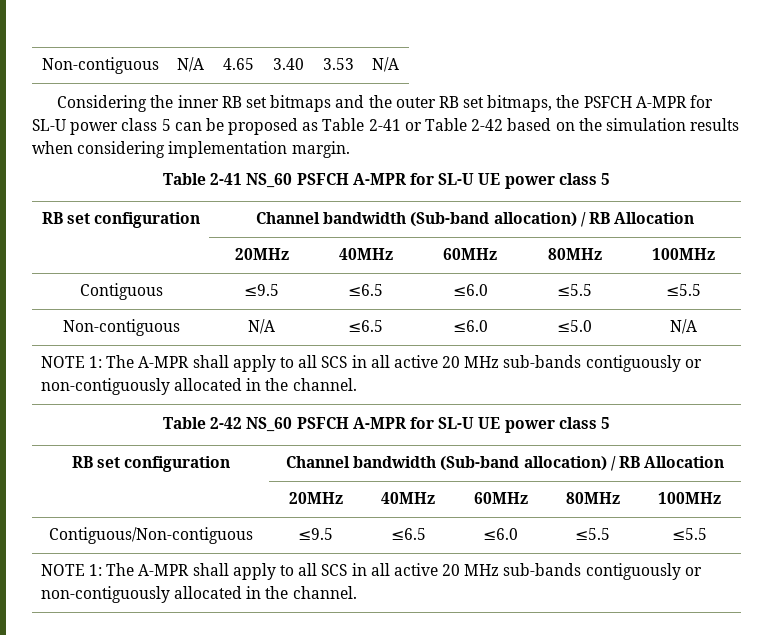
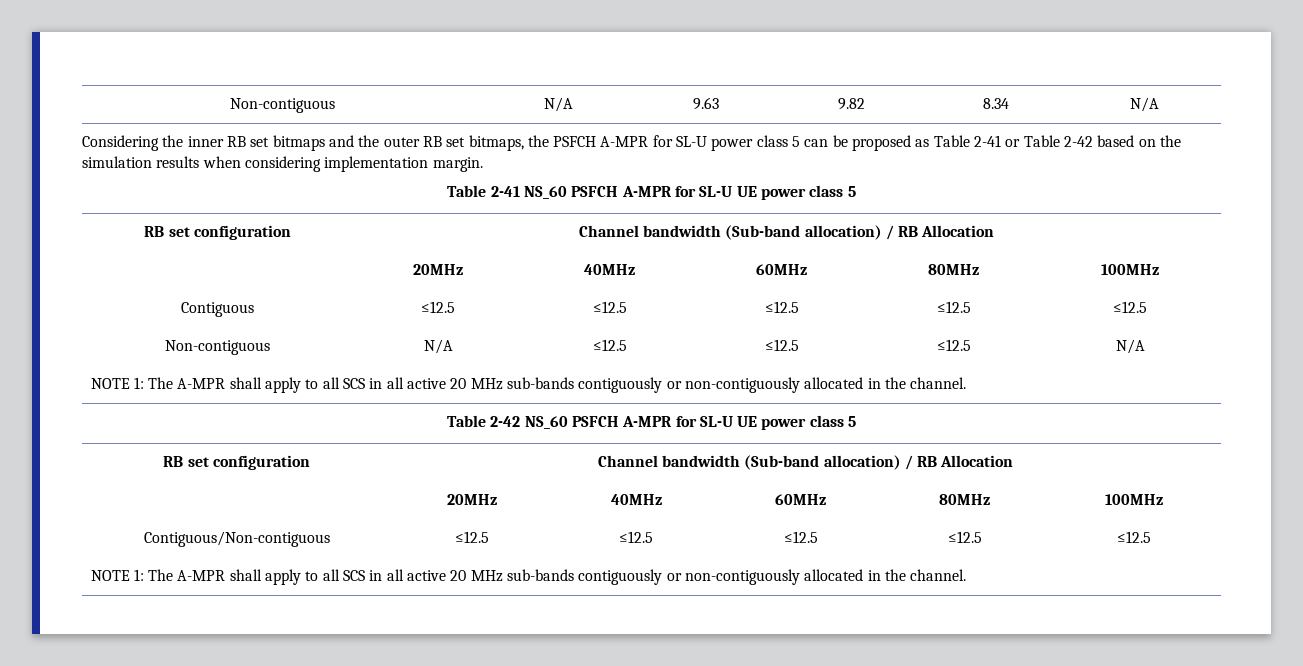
- Non-contiguous | N/A | 4.65 | 3.40 | 3.53 | N/A
+ Non-contiguous | N/A | 9.63 | 9.82 | 8.34 | N/A
- Contiguous | ≤9.5 | ≤6.5 | ≤6.0 | ≤5.5 | ≤5.5
- Non-contiguous | N/A | ≤6.5 | ≤6.0 | ≤5.0 | N/A
+ Contiguous | ≤12.5 | ≤12.5 | ≤12.5 | ≤12.5 | ≤12.5
+ Non-contiguous | N/A | ≤12.5 | ≤12.5 | ≤12.5 | N/A
- Contiguous/Non-contiguous | ≤9.5 | ≤6.5 | ≤6.0 | ≤5.5 | ≤5.5
+ Contiguous/Non-contiguous | ≤12.5 | ≤12.5 | ≤12.5 | ≤12.5 | ≤12.5

